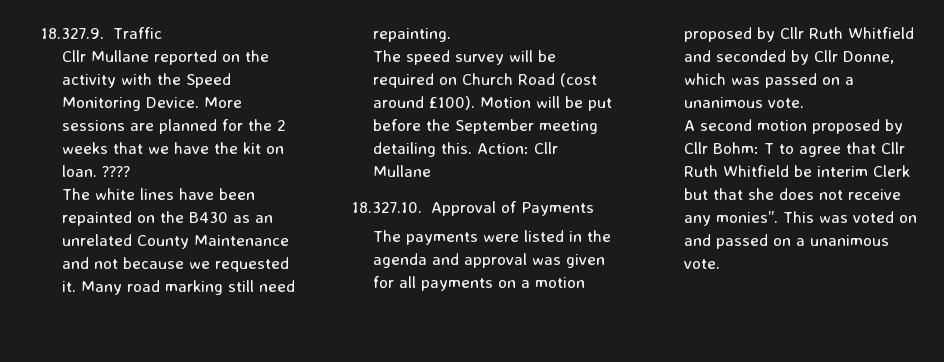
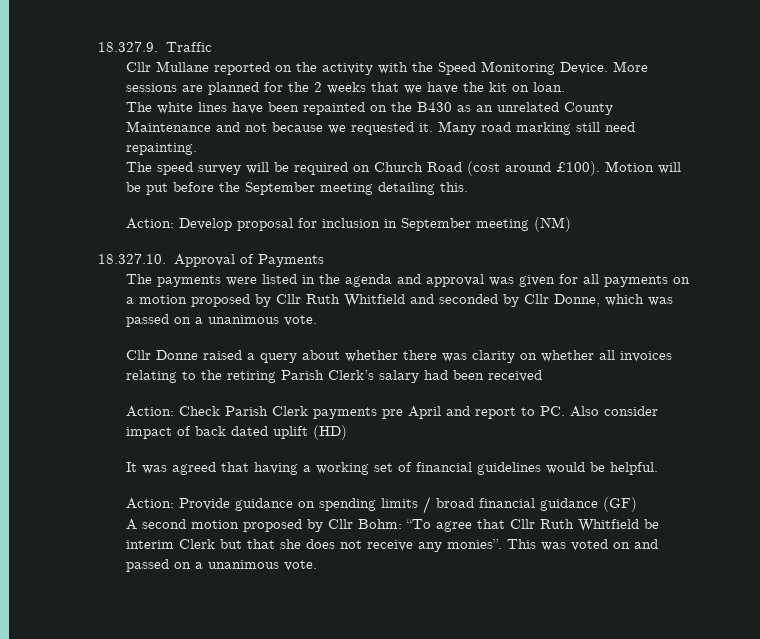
- ????
- Motion will be put before the September meeting detailing this. Action: Cllr Mullane
+ Motion will be put before the September meeting detailing this.
+ Action: Develop proposal for inclusion in September meeting (NM)
+ Cllr Donne raised a query about whether there was clarity on whether all invoices relating to the retiring Parish Clerk’s salary had been received
+ Action: Check Parish Clerk payments pre April and report to PC. Also consider impact of back dated uplift (HD)
+ It was agreed that having a working set of financial guidelines would be helpful.
+ Action: Provide guidance on spending limits / broad financial guidance (GF)
- A second motion proposed by Cllr Bohm: T to agree that Cllr Ruth Whitfield be interim Clerk but that she does not receive any monies”.
+ A second motion proposed by Cllr Bohm: “To agree that Cllr Ruth Whitfield be interim Clerk but that she does not receive any monies”.

